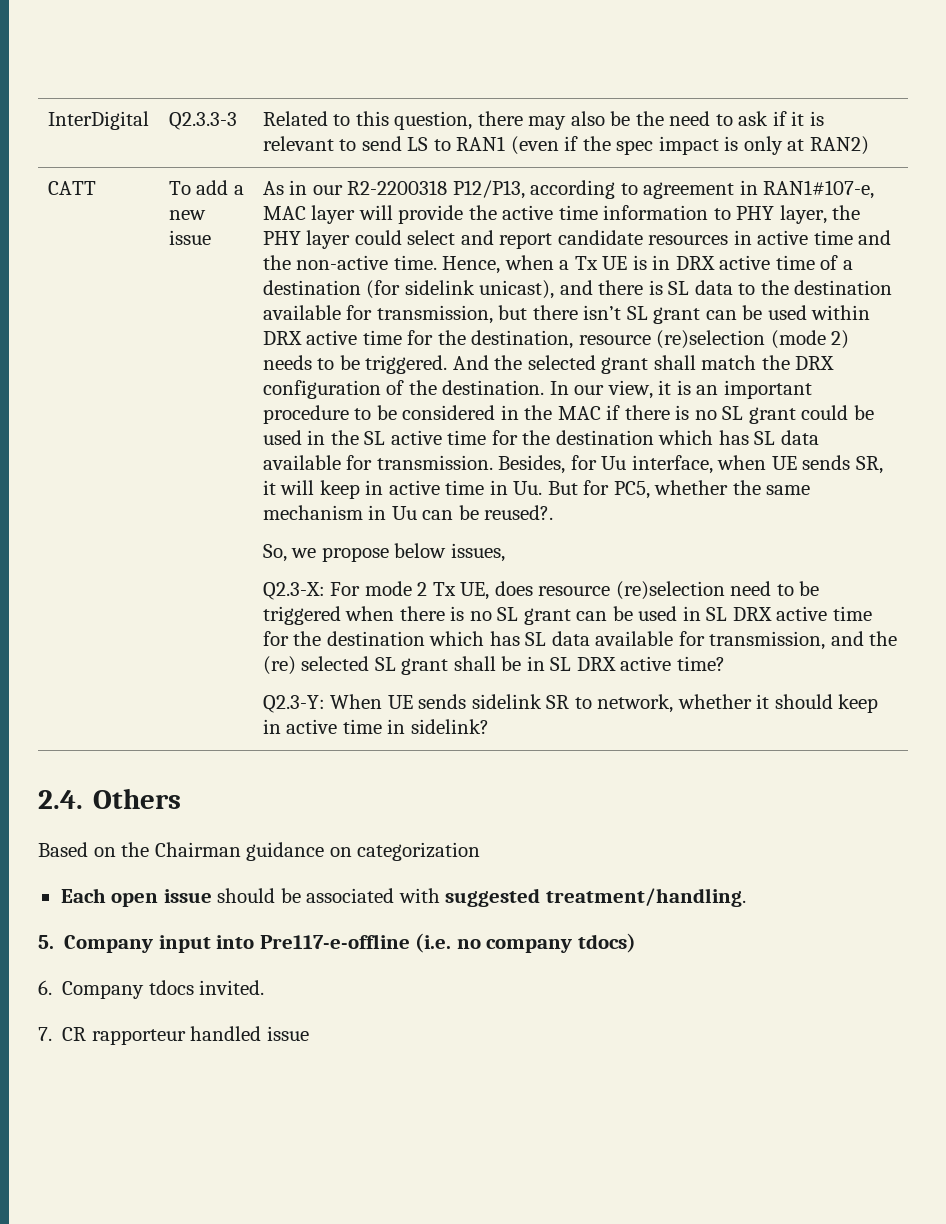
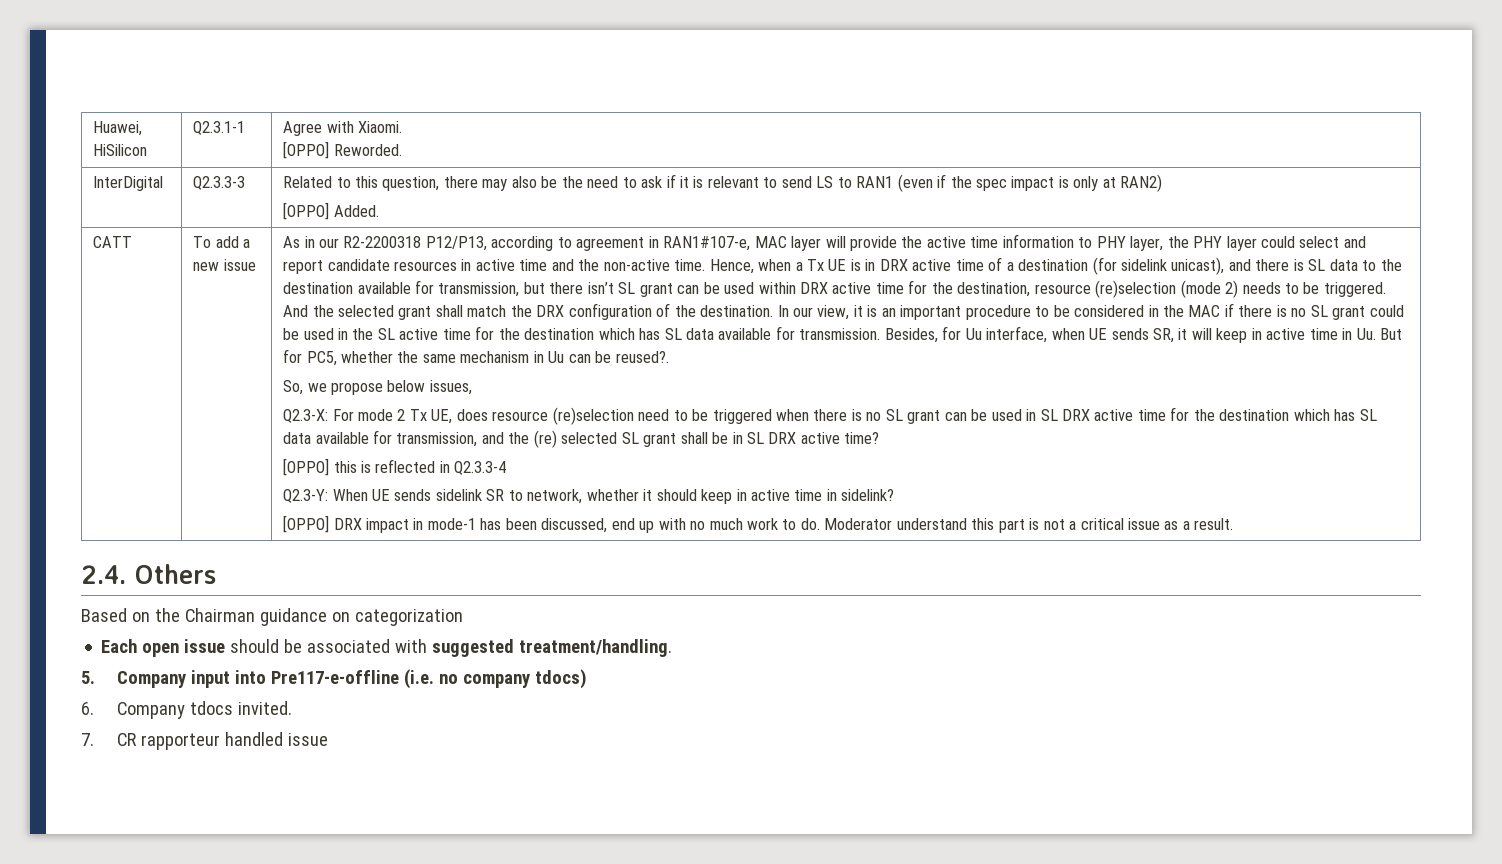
+ Huawei, HiSilicon | Q2.3.1-1 | Agree with Xiaomi.
+ [OPPO] Reworded.
  InterDigital | Q2.3.3-3 | Related to this question, there may also be the need to ask if it is relevant to send LS to RAN1 (even if the spec impact is only at RAN2)
+ [OPPO] Added.
+ [OPPO] this is reflected in Q2.3.3-4
+ [OPPO] DRX impact in mode-1 has been discussed, end up with no much work to do. Moderator understand this part is not a critical issue as a result.

